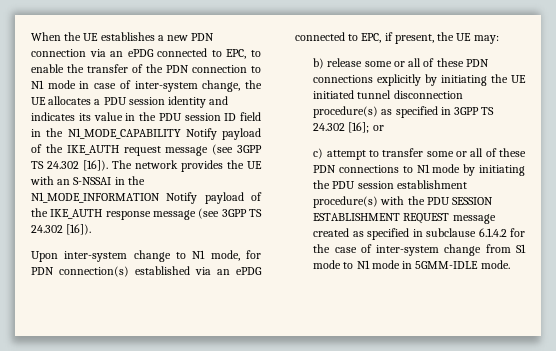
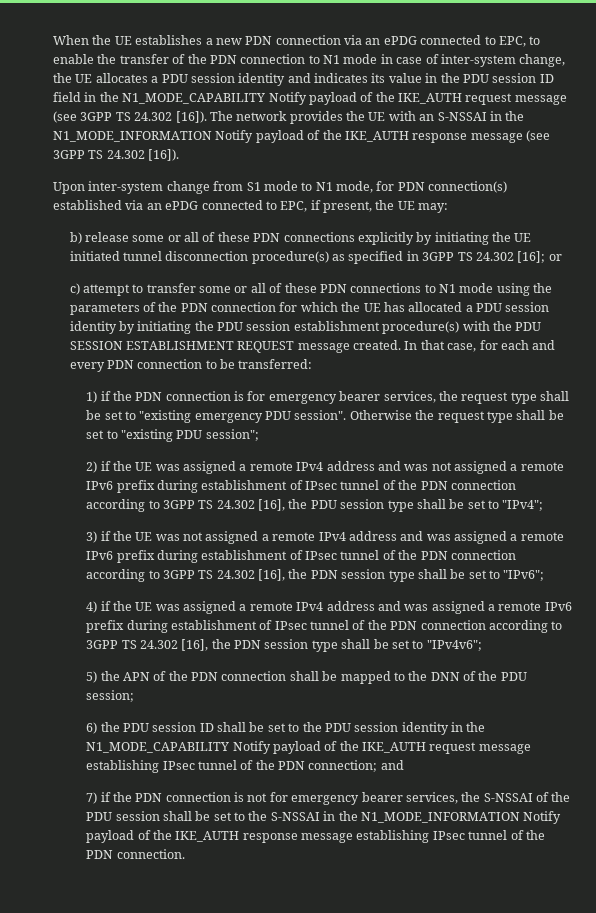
- Upon inter-system change to N1 mode, for PDN connection(s) established via an ePDG connected to EPC, if present, the UE may:
+ Upon inter-system change from S1 mode to N1 mode, for PDN connection(s) established via an ePDG connected to EPC, if present, the UE may:
- c) attempt to transfer some or all of these PDN connections to N1 mode by initiating the PDU session establishment procedure(s) with the PDU SESSION ESTABLISHMENT REQUEST message created as specified in subclause 6.1.4.2 for the case of inter-system change from S1 mode to N1 mode in 5GMM-IDLE mode.
+ c) attempt to transfer some or all of these PDN connections to N1 mode using the parameters of the PDN connection for which the UE has allocated a PDU session identity by initiating the PDU session establishment procedure(s) with the PDU SESSION ESTABLISHMENT REQUEST message created. In that case, for each and every PDN connection to be transferred:
+ 1) if the PDN connection is for emergency bearer services, the request type shall be set to "existing emergency PDU session". Otherwise the request type shall be set to "existing PDU session";
+ 2) if the UE was assigned a remote IPv4 address and was not assigned a remote IPv6 prefix during establishment of IPsec tunnel of the PDN connection according to 3GPP TS 24.302 [16], the PDU session type shall be set to "IPv4";
+ 3) if the UE was not assigned a remote IPv4 address and was assigned a remote IPv6 prefix during establishment of IPsec tunnel of the PDN connection according to 3GPP TS 24.302 [16], the PDN session type shall be set to "IPv6";
+ 4) if the UE was assigned a remote IPv4 address and was assigned a remote IPv6 prefix during establishment of IPsec tunnel of the PDN connection according to 3GPP TS 24.302 [16], the PDN session type shall be set to "IPv4v6";
+ 5) the APN of the PDN connection shall be mapped to the DNN of the PDU session;
+ 6) the PDU session ID shall be set to the PDU session identity in the N1_MODE_CAPABILITY Notify payload of the IKE_AUTH request message establishing IPsec tunnel of the PDN connection; and
+ 7) if the PDN connection is not for emergency bearer services, the S-NSSAI of the PDU session shall be set to the S-NSSAI in the N1_MODE_INFORMATION Notify payload of the IKE_AUTH response message establishing IPsec tunnel of the PDN connection.

